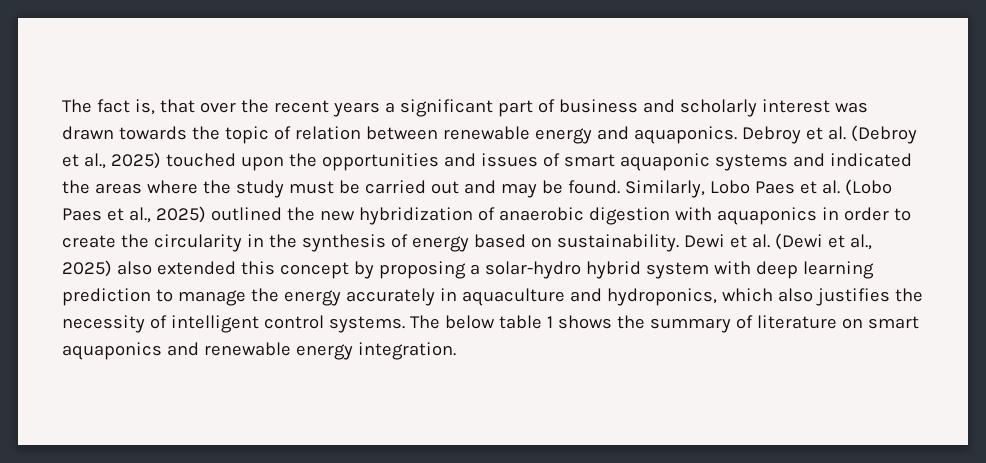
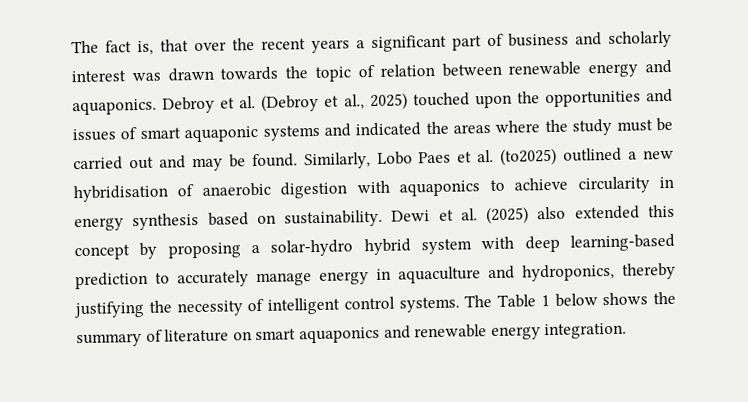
- Similarly, Lobo Paes et al. (Lobo Paes et al., 2025) outlined the new hybridization of anaerobic digestion with aquaponics in order to create the circularity in the synthesis of energy based on sustainability.
+ Similarly, Lobo Paes et al. (to2025) outlined a new hybridisation of anaerobic digestion with aquaponics to achieve circularity in energy synthesis based on sustainability.
- Dewi et al. (Dewi et al., 2025) also extended this concept by proposing a solar-hydro hybrid system with deep learning prediction to manage the energy accurately in aquaculture and hydroponics, which also justifies the necessity of intelligent control systems.
+ Dewi et al. (2025) also extended this concept by proposing a solar-hydro hybrid system with deep learning-based prediction to accurately manage energy in aquaculture and hydroponics, thereby justifying the necessity of intelligent control systems.
- The below table 1 shows the summary of literature on smart aquaponics and renewable energy integration.
+ The Table 1 below shows the summary of literature on smart aquaponics and renewable energy integration.

